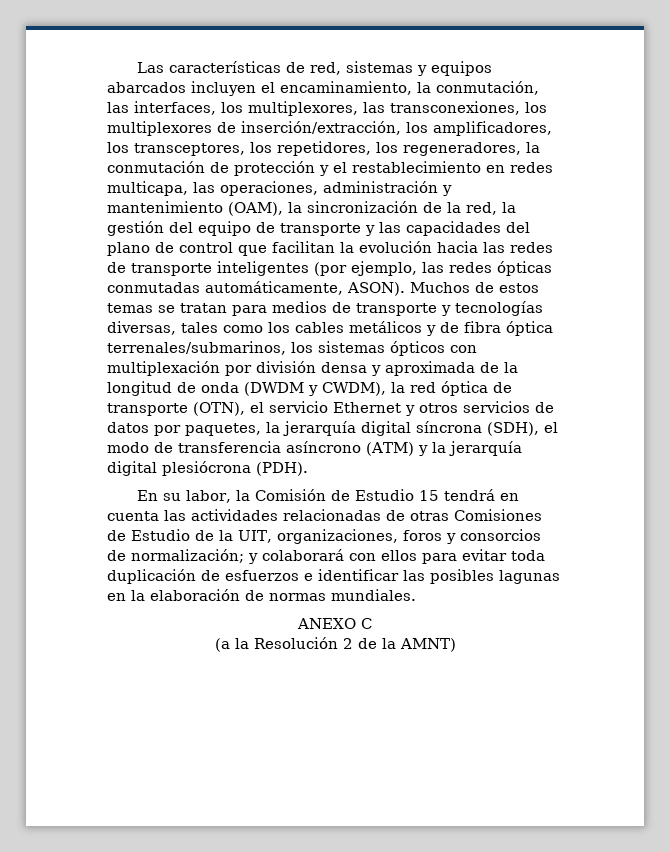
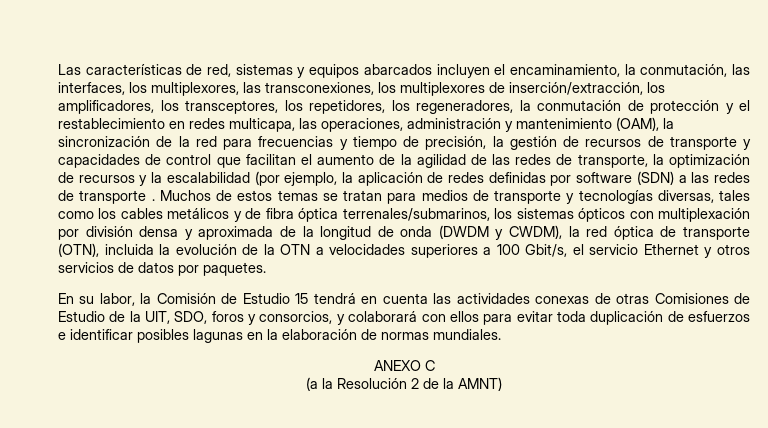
- Las características de red, sistemas y equipos abarcados incluyen el encaminamiento, la conmutación, las interfaces, los multiplexores, las transconexiones, los multiplexores de inserción/extracción, los amplificadores, los transceptores, los repetidores, los regeneradores, la conmutación de protección y el restablecimiento en redes multicapa, las operaciones, administración y mantenimiento (OAM), la sincronización de la red, la gestión del equipo de transporte y las capacidades del plano de control que facilitan la evolución hacia las redes de transporte inteligentes (por ejemplo, las redes ópticas conmutadas automáticamente, ASON).
+ Las características de red, sistemas y equipos abarcados incluyen el encaminamiento, la conmutación, las interfaces, los multiplexores, las transconexiones, los multiplexores de inserción/extracción, los amplificadores, los transceptores, los repetidores, los regeneradores, la conmutación de protección y el restablecimiento en redes multicapa, las operaciones, administración y mantenimiento (OAM), la sincronización de la red para frecuencias y tiempo de precisión, la gestión de recursos de transporte y capacidades de control que facilitan el aumento de la agilidad de las redes de transporte, la optimización de recursos y la escalabilidad (por ejemplo, la aplicación de redes definidas por software (SDN) a las redes de transporte .
- Muchos de estos temas se tratan para medios de transporte y tecnologías diversas, tales como los cables metálicos y de fibra óptica terrenales/submarinos, los sistemas ópticos con multiplexación por división densa y aproximada de la longitud de onda (DWDM y CWDM), la red óptica de transporte (OTN), el servicio Ethernet y otros servicios de datos por paquetes, la jerarquía digital síncrona (SDH), el modo de transferencia asíncrono (ATM) y la jerarquía digital plesiócrona (PDH).
+ Muchos de estos temas se tratan para medios de transporte y tecnologías diversas, tales como los cables metálicos y de fibra óptica terrenales/submarinos, los sistemas ópticos con multiplexación por división densa y aproximada de la longitud de onda (DWDM y CWDM), la red óptica de transporte (OTN), incluida la evolución de la OTN a velocidades superiores a 100 Gbit/s, el servicio Ethernet y otros servicios de datos por paquetes.
- En su labor, la Comisión de Estudio 15 tendrá en cuenta las actividades relacionadas de otras Comisiones de Estudio de la UIT, organizaciones, foros y consorcios de normalización; y colaborará con ellos para evitar toda duplicación de esfuerzos e identificar las posibles lagunas en la elaboración de normas mundiales.
+ En su labor, la Comisión de Estudio 15 tendrá en cuenta las actividades conexas de otras Comisiones de Estudio de la UIT, SDO, foros y consorcios, y colaborará con ellos para evitar toda duplicación de esfuerzos e identificar posibles lagunas en la elaboración de normas mundiales.

